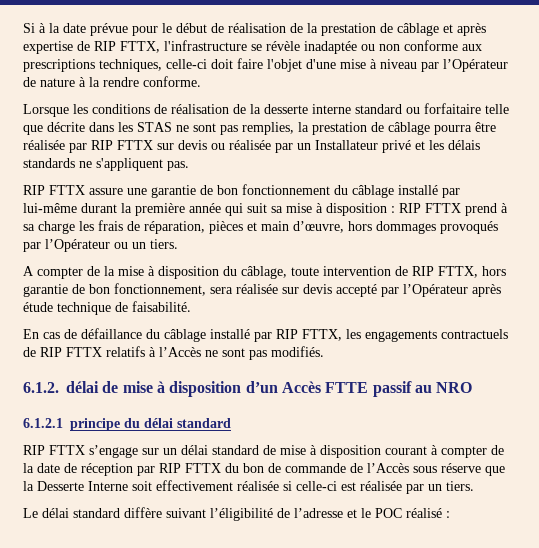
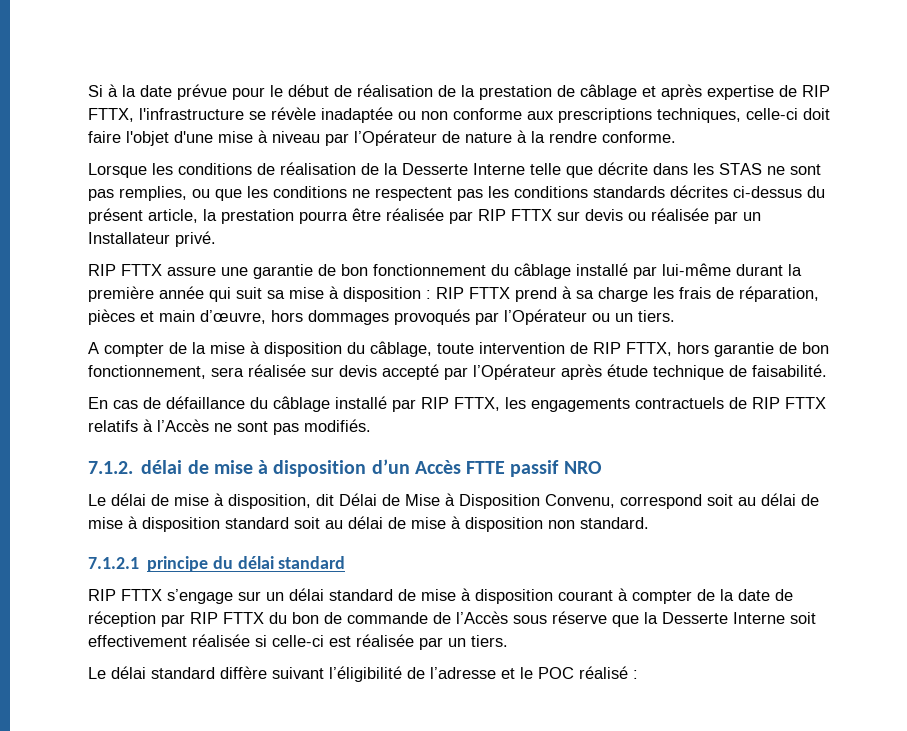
- Lorsque les conditions de réalisation de la desserte interne standard ou forfaitaire telle que décrite dans les STAS ne sont pas remplies, la prestation de câblage pourra être réalisée par RIP FTTX sur devis ou réalisée par un Installateur privé et les délais standards ne s'appliquent pas.
+ Lorsque les conditions de réalisation de la Desserte Interne telle que décrite dans les STAS ne sont pas remplies, ou que les conditions ne respectent pas les conditions standards décrites ci-dessus du présent article, la prestation pourra être réalisée par RIP FTTX sur devis ou réalisée par un Installateur privé.
- 6.1.2. délai de mise à disposition d’un Accès FTTE passif au NRO
- 6.1.2.1 principe du délai standard
+ 7.1.2. délai de mise à disposition d’un Accès FTTE passif NRO
+ Le délai de mise à disposition, dit Délai de Mise à Disposition Convenu, correspond soit au délai de mise à disposition standard soit au délai de mise à disposition non standard.
+ 7.1.2.1 principe du délai standard

